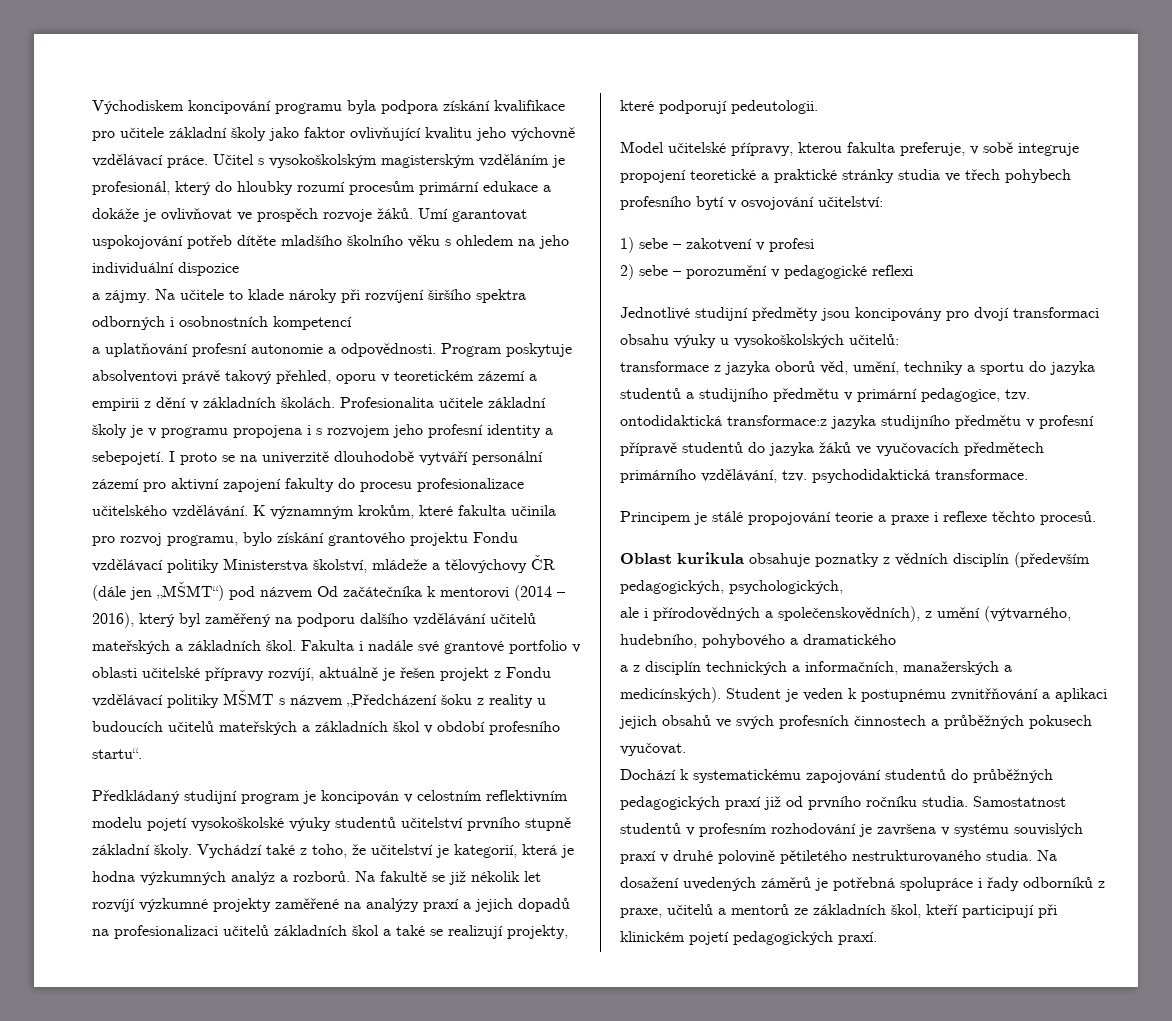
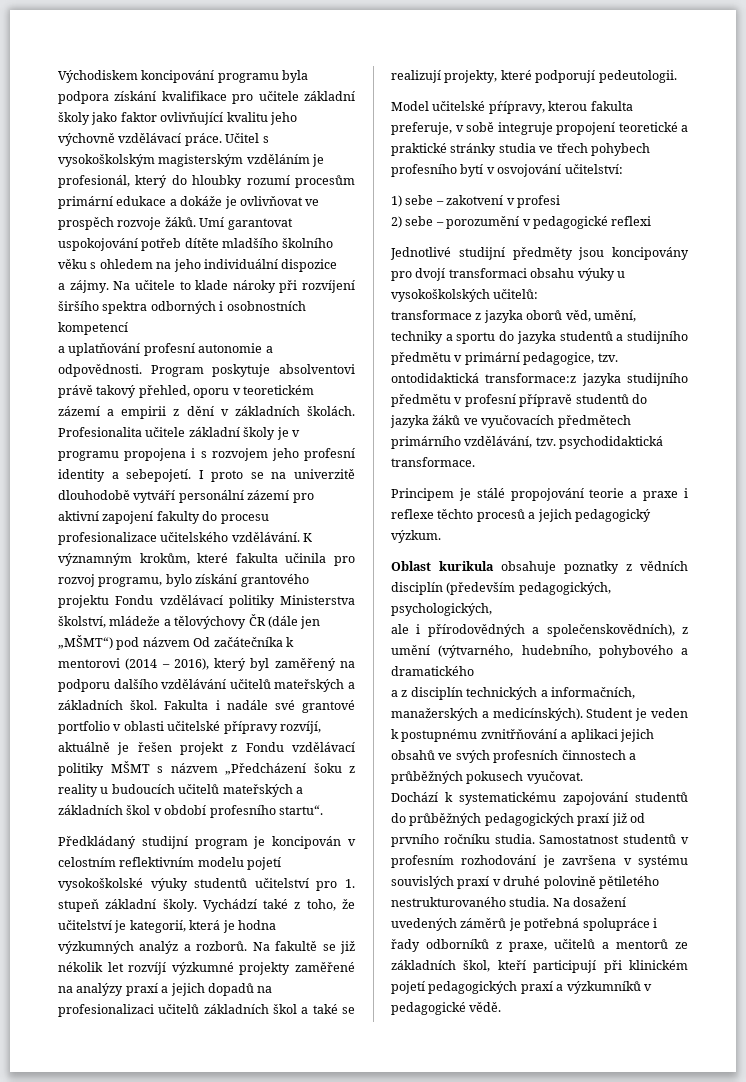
- Předkládaný studijní program je koncipován v celostním reflektivním modelu pojetí vysokoškolské výuky studentů učitelství prvního stupně základní školy.
+ Předkládaný studijní program je koncipován v celostním reflektivním modelu pojetí vysokoškolské výuky studentů učitelství pro 1. stupeň základní školy.
- Principem je stálé propojování teorie a praxe i reflexe těchto procesů.
+ Principem je stálé propojování teorie a praxe i reflexe těchto procesů a jejich pedagogický výzkum.
- Na dosažení uvedených záměrů je potřebná spolupráce i řady odborníků z praxe, učitelů a mentorů ze základních škol, kteří participují při klinickém pojetí pedagogických praxí.
+ Na dosažení uvedených záměrů je potřebná spolupráce i řady odborníků z praxe, učitelů a mentorů ze základních škol, kteří participují při klinickém pojetí pedagogických praxí a výzkumníků v pedagogické vědě.

